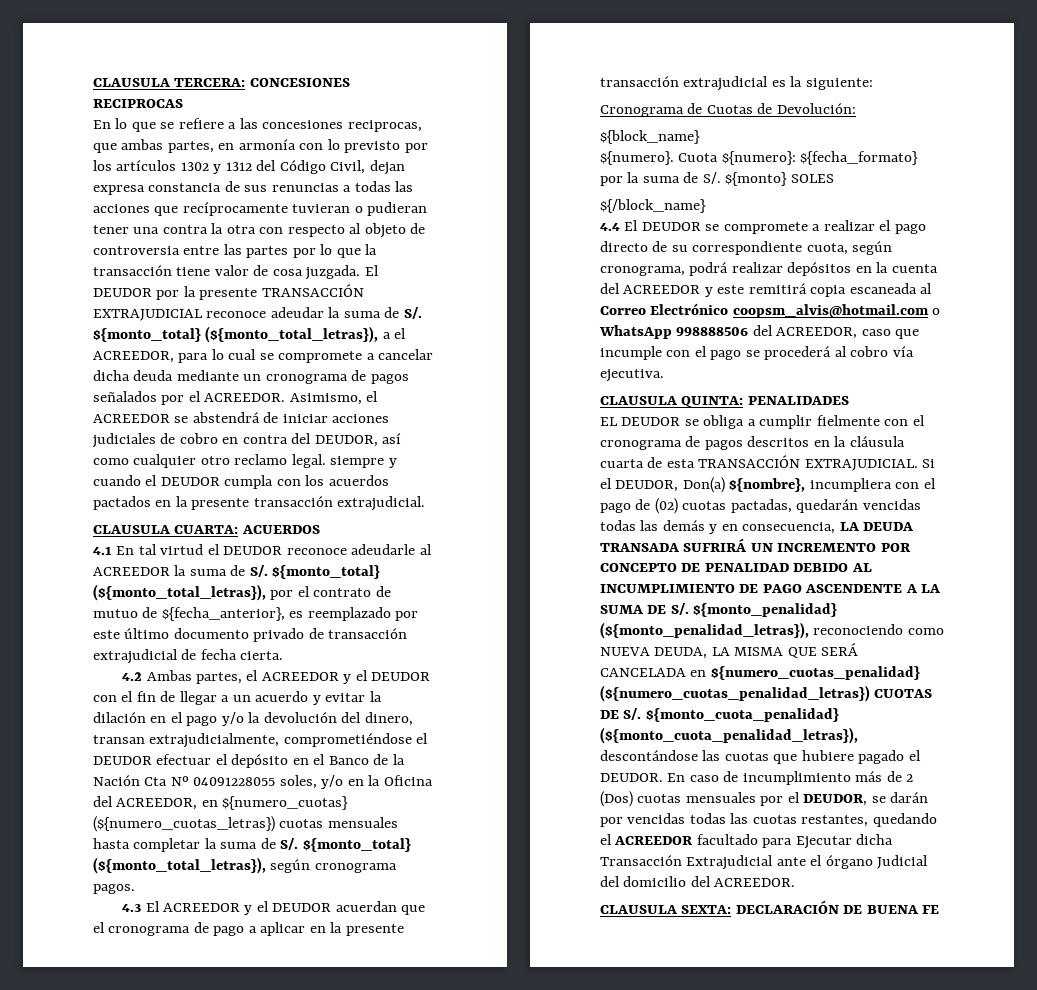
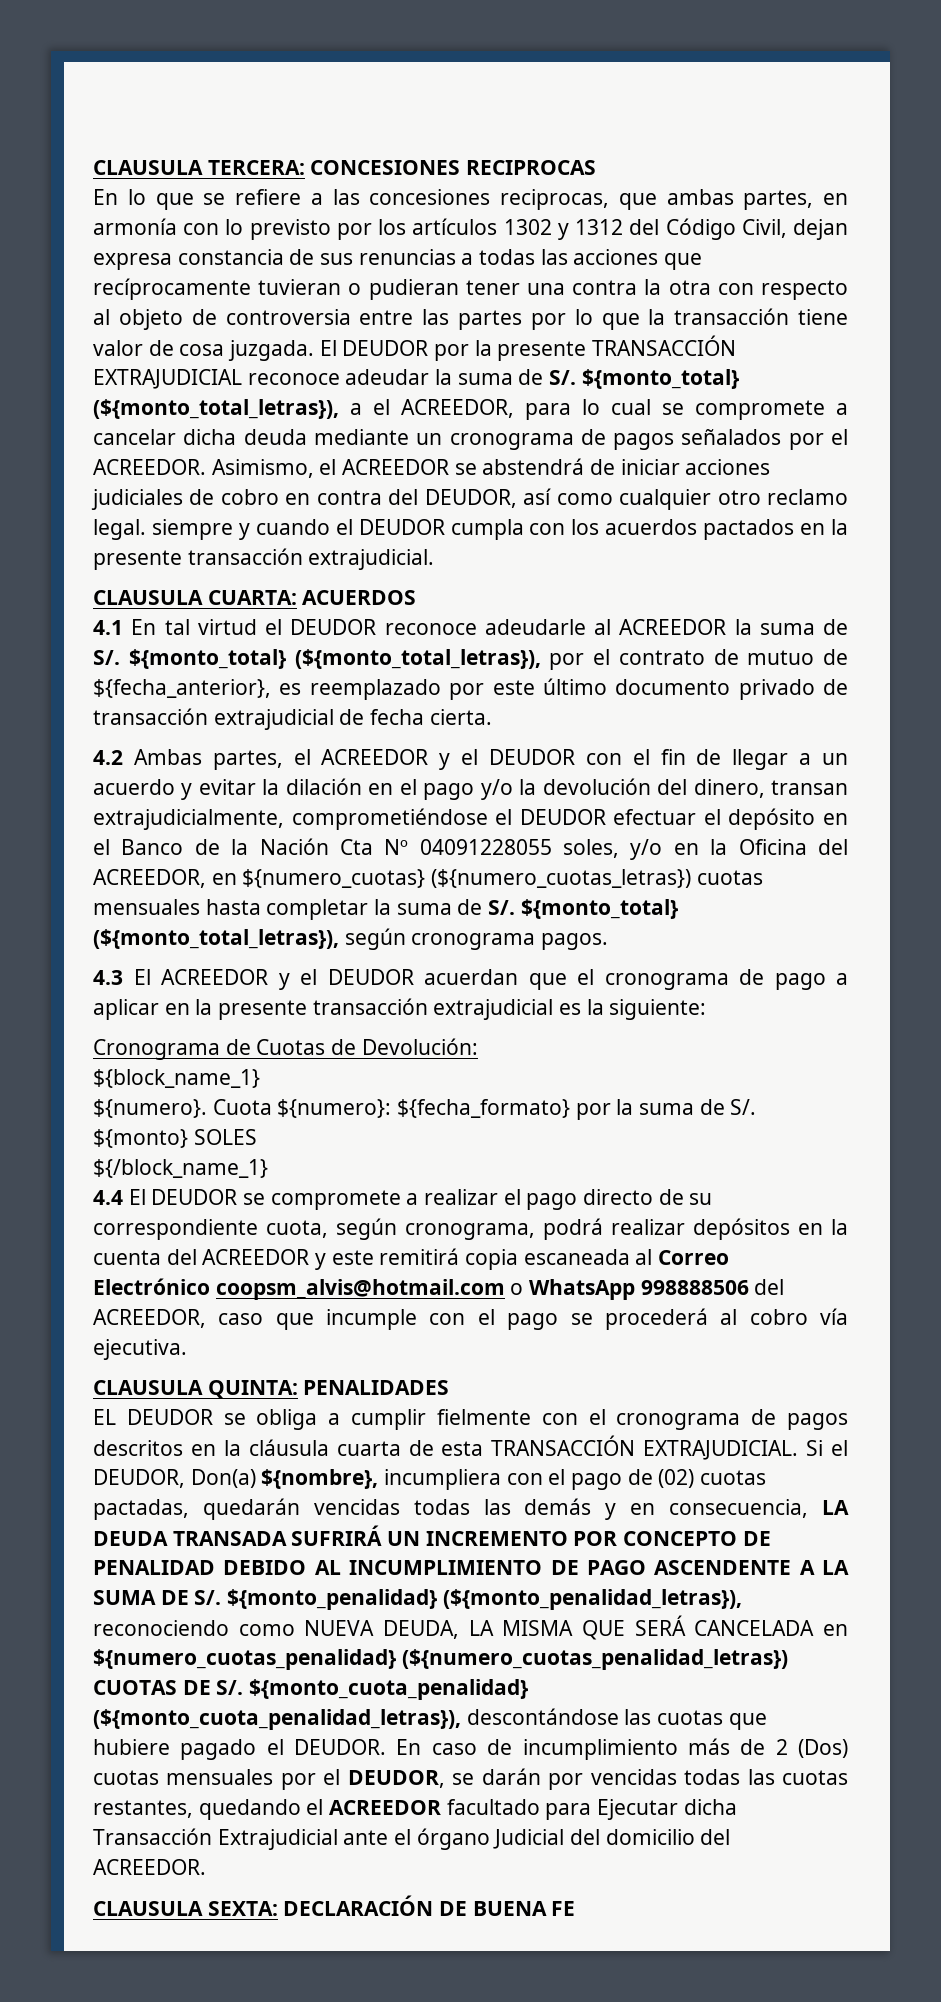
- ${block_name}
+ ${block_name_1}
- ${/block_name}
+ ${/block_name_1}

